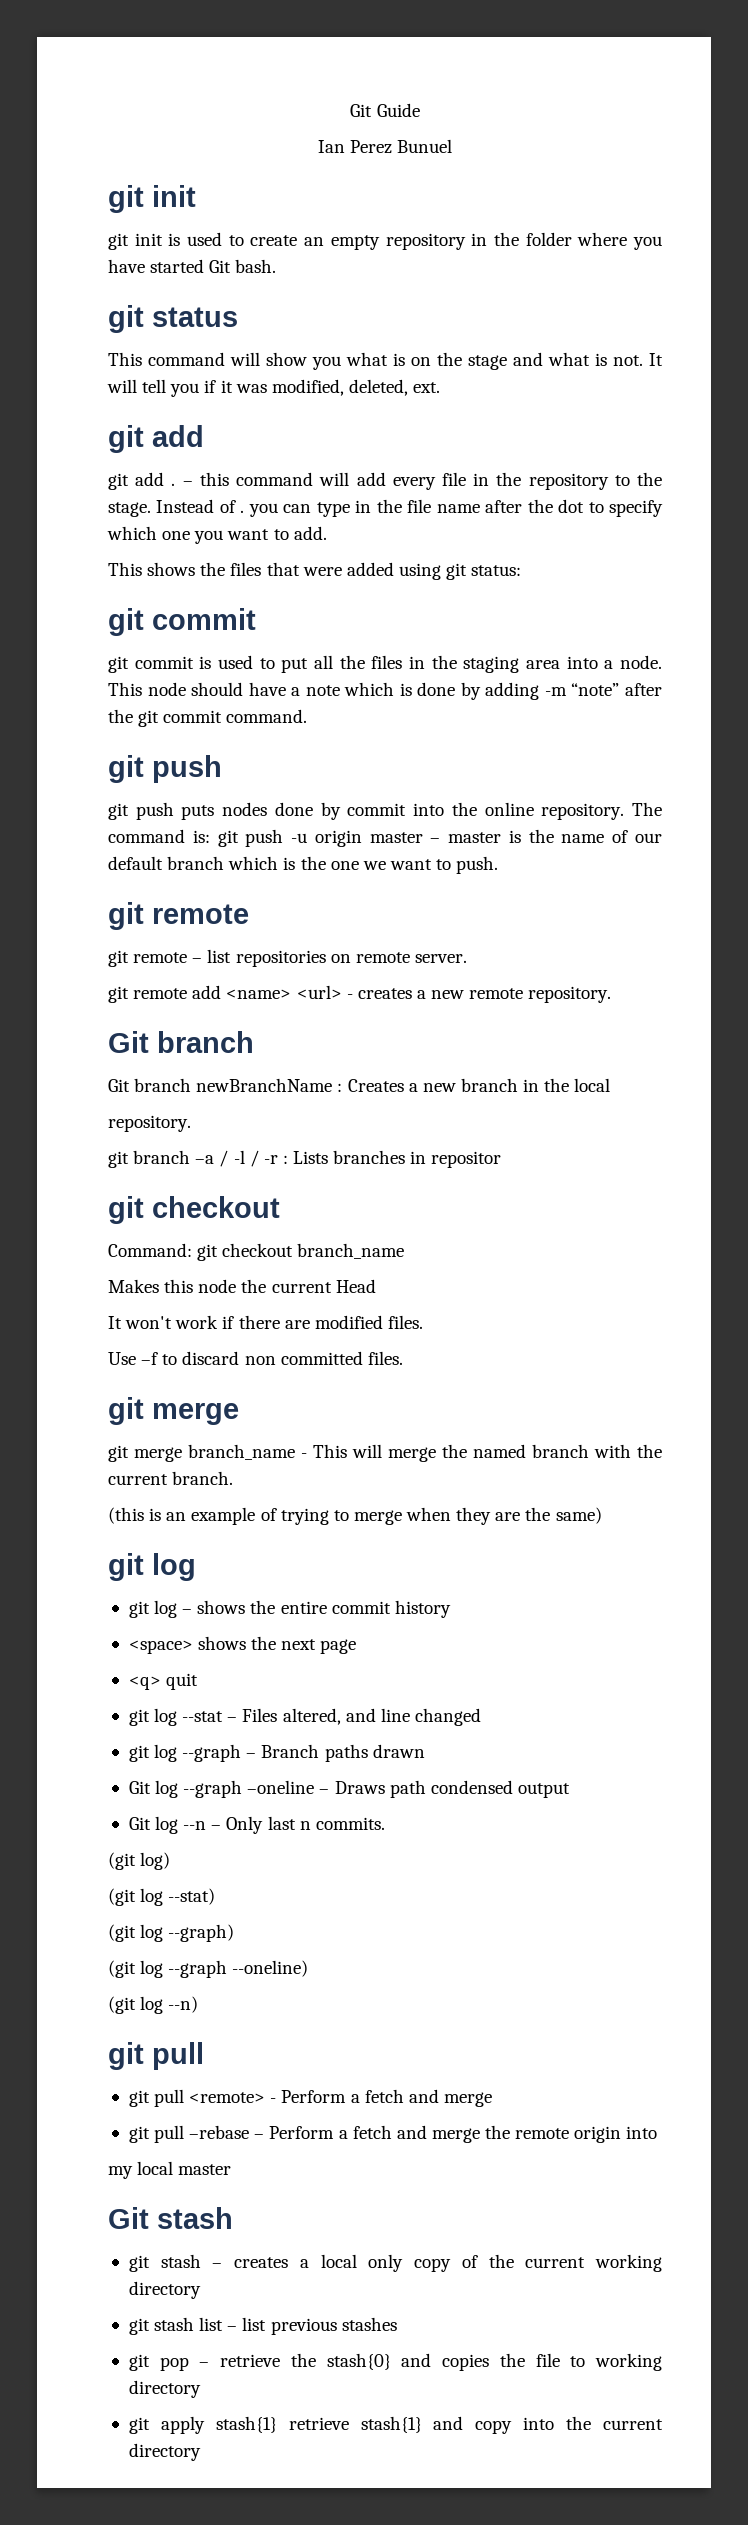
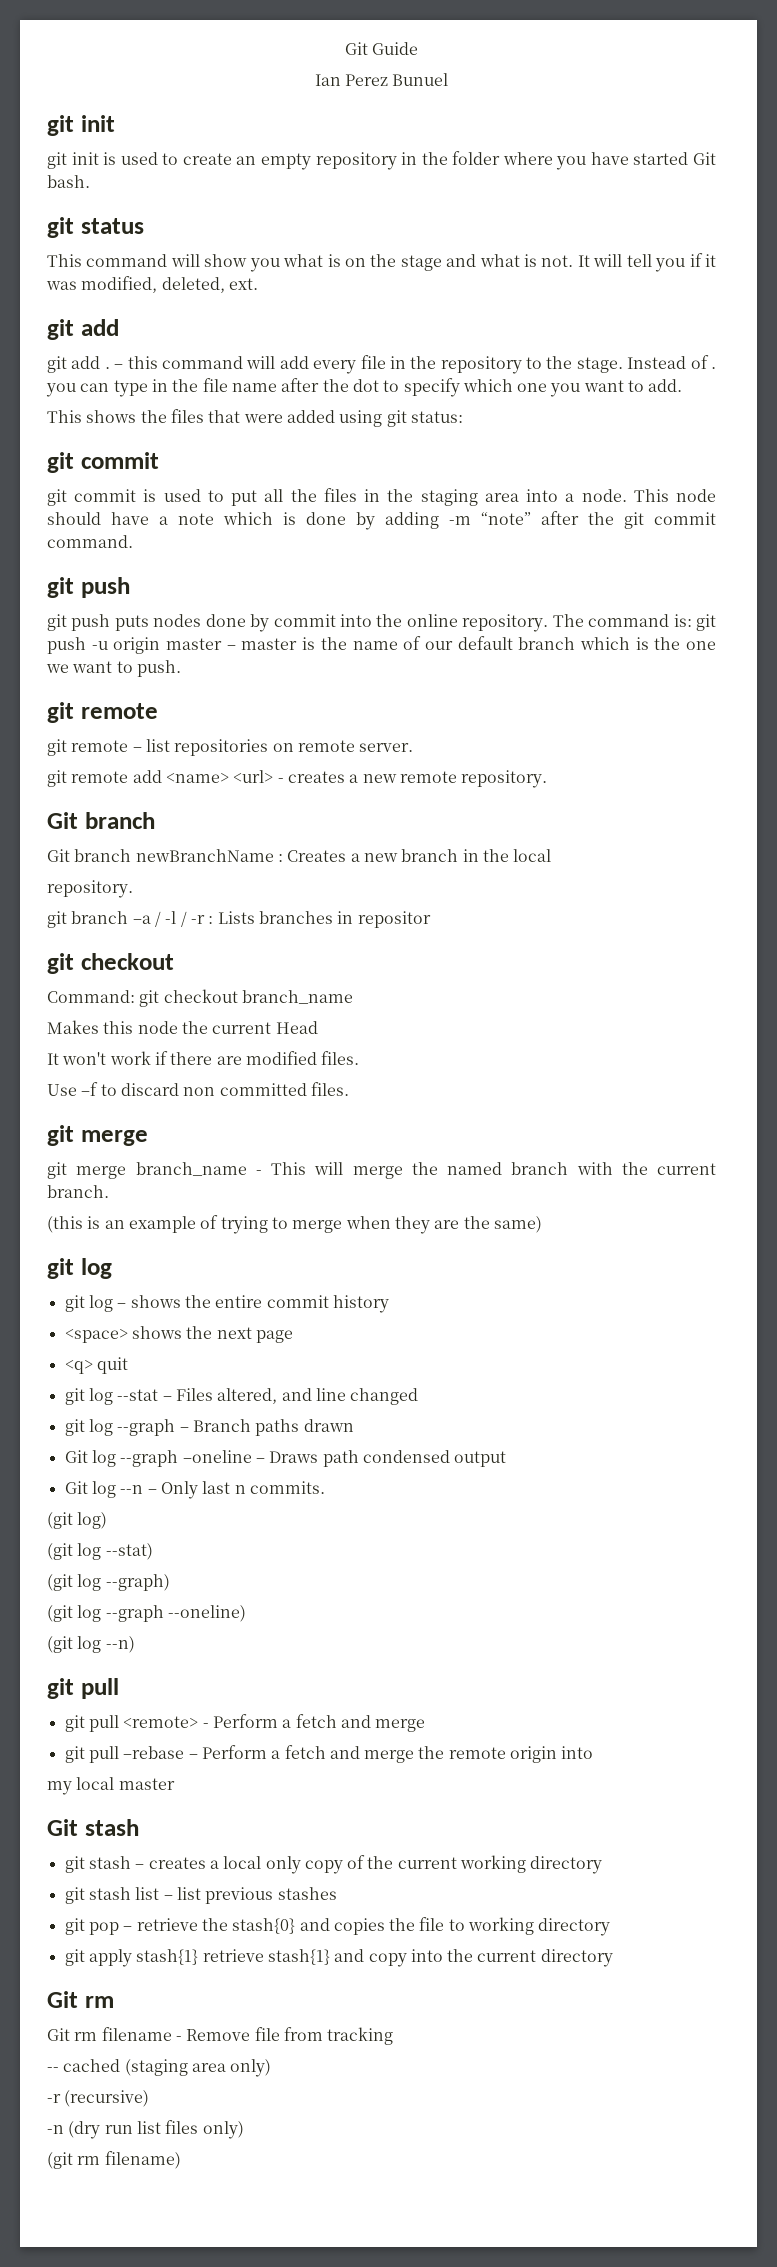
  git apply stash{1} retrieve stash{1} and copy into the current directory
+ Git rm
+ Git rm filename - Remove file from tracking
+ -- cached (staging area only)
+ -r (recursive)
+ -n (dry run list files only)
+ (git rm filename)

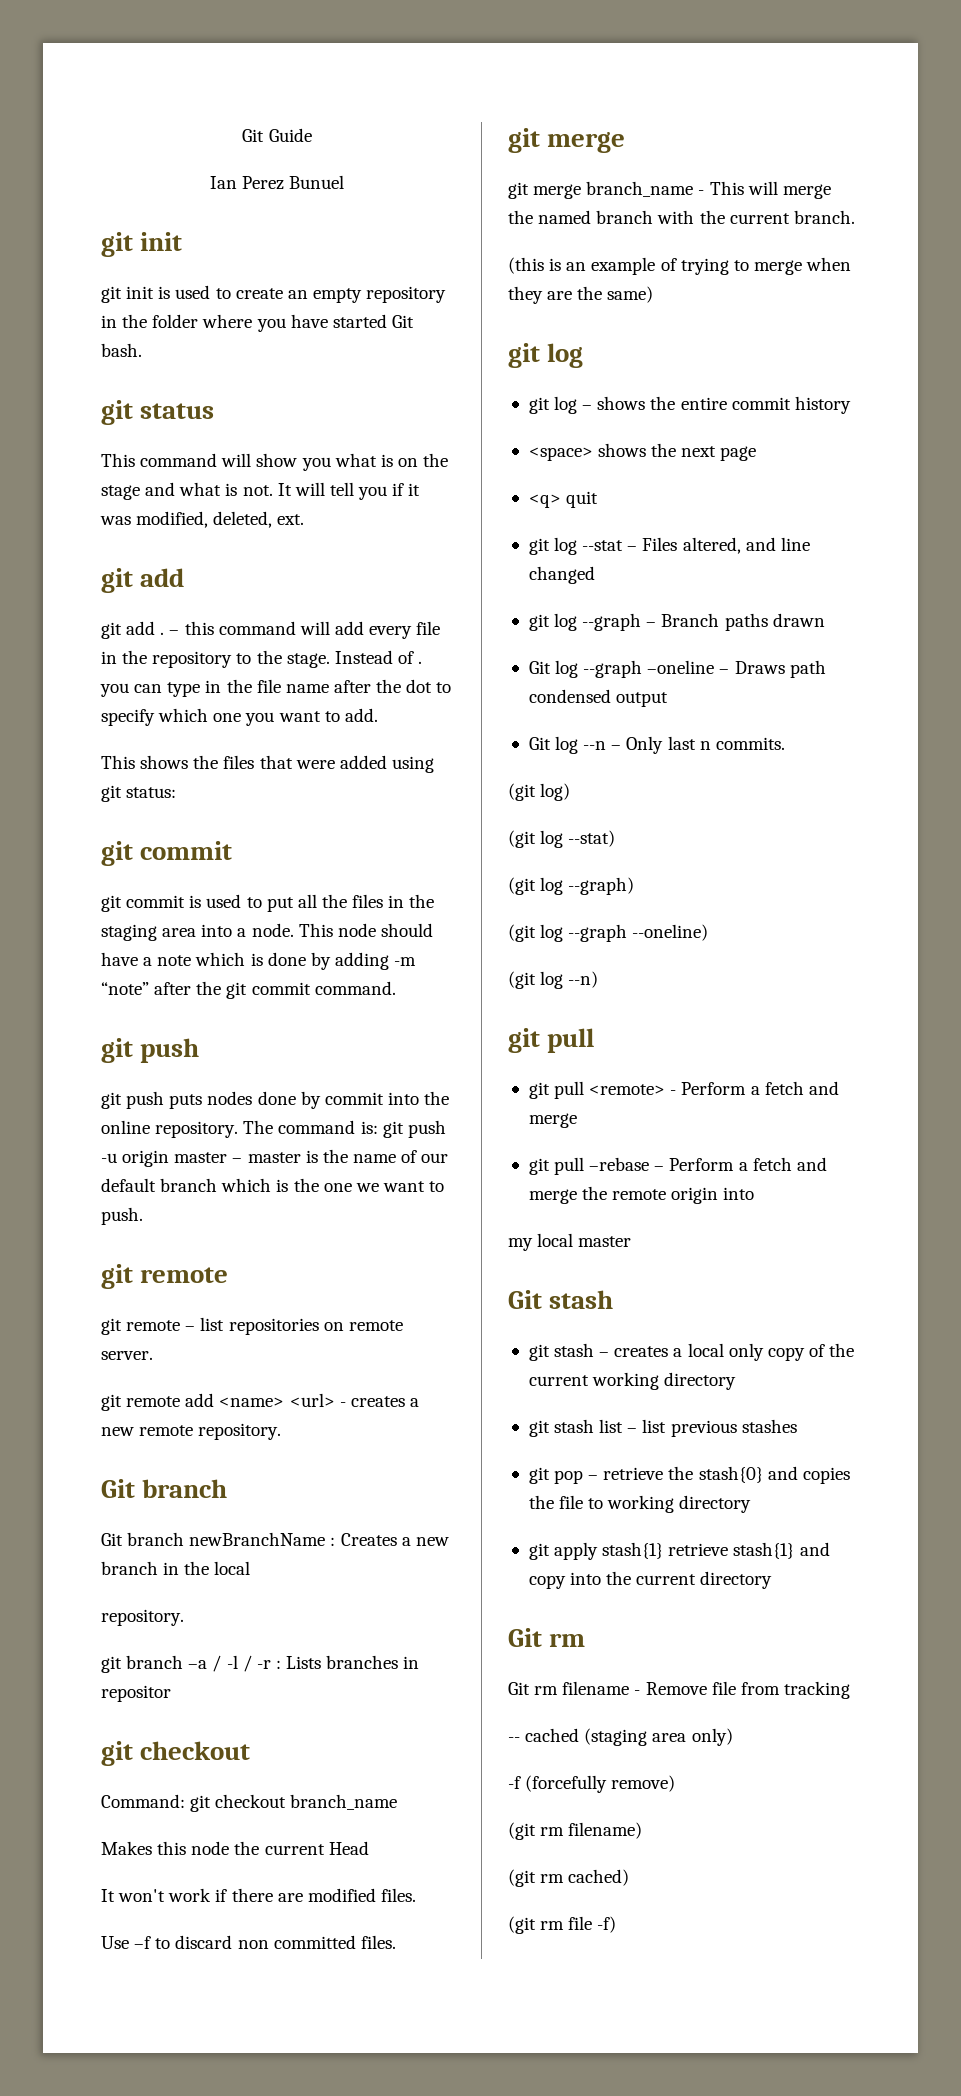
- -r (recursive)
- -n (dry run list files only)
+ -f (forcefully remove)
  (git rm filename)
+ (git rm cached)
+ (git rm file -f)

